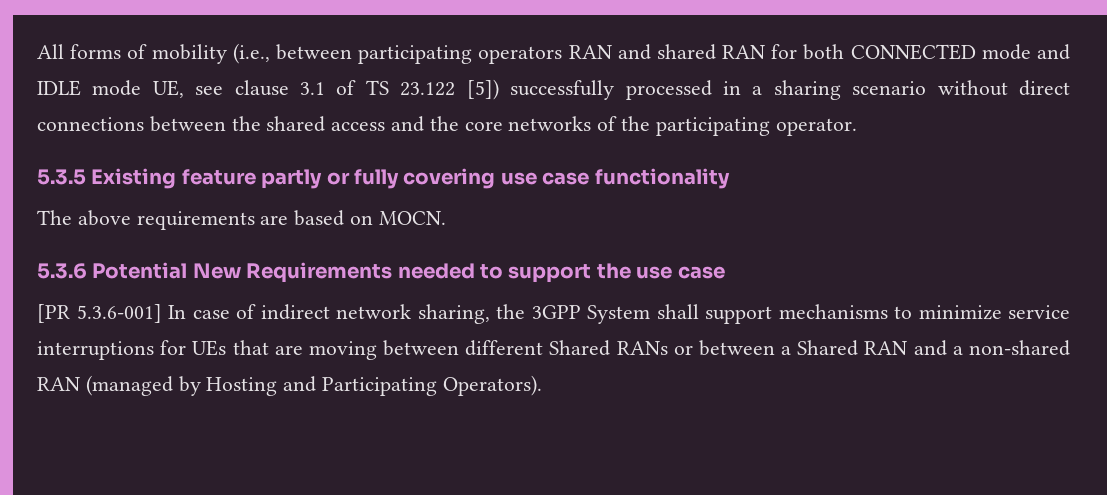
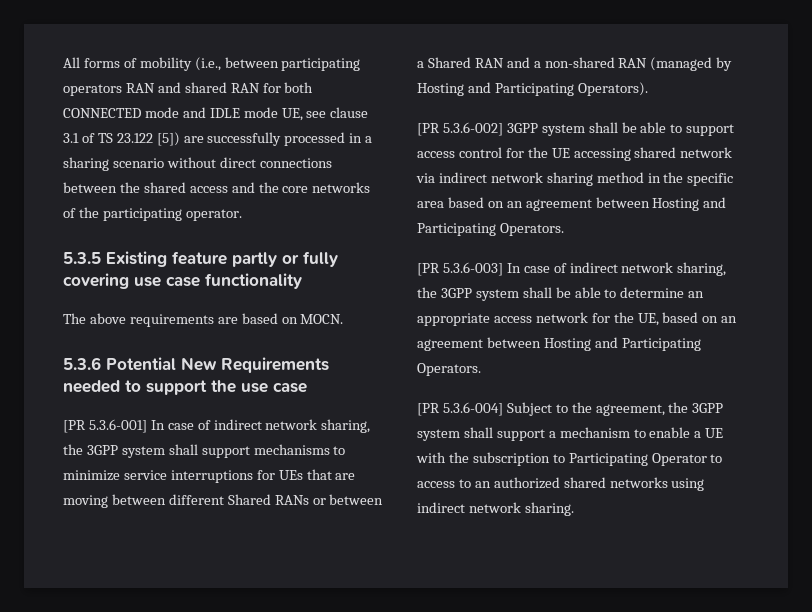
- All forms of mobility (i.e., between participating operators RAN and shared RAN for both CONNECTED mode and IDLE mode UE, see clause 3.1 of TS 23.122 [5]) successfully processed in a sharing scenario without direct connections between the shared access and the core networks of the participating operator.
+ All forms of mobility (i.e., between participating operators RAN and shared RAN for both CONNECTED mode and IDLE mode UE, see clause 3.1 of TS 23.122 [5]) are successfully processed in a sharing scenario without direct connections between the shared access and the core networks of the participating operator.
- [PR 5.3.6-001] In case of indirect network sharing, the 3GPP System shall support mechanisms to minimize service interruptions for UEs that are moving between different Shared RANs or between a Shared RAN and a non-shared RAN (managed by Hosting and Participating Operators).
+ [PR 5.3.6-001] In case of indirect network sharing, the 3GPP system shall support mechanisms to minimize service interruptions for UEs that are moving between different Shared RANs or between a Shared RAN and a non-shared RAN (managed by Hosting and Participating Operators).
+ [PR 5.3.6-002] 3GPP system shall be able to support access control for the UE accessing shared network via indirect network sharing method in the specific area based on an agreement between Hosting and Participating Operators.
+ [PR 5.3.6-003] In case of indirect network sharing, the 3GPP system shall be able to determine an appropriate access network for the UE, based on an agreement between Hosting and Participating Operators.
+ [PR 5.3.6-004] Subject to the agreement, the 3GPP system shall support a mechanism to enable a UE with the subscription to Participating Operator to access to an authorized shared networks using indirect network sharing.

